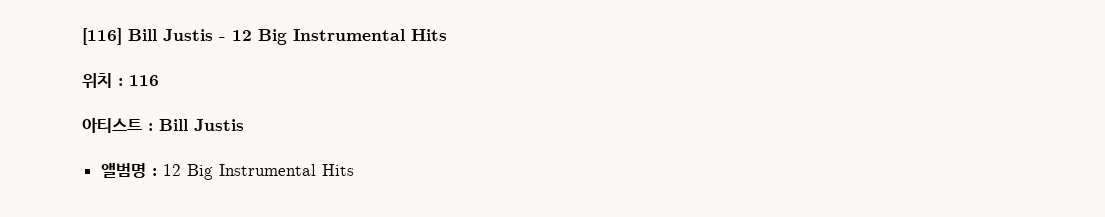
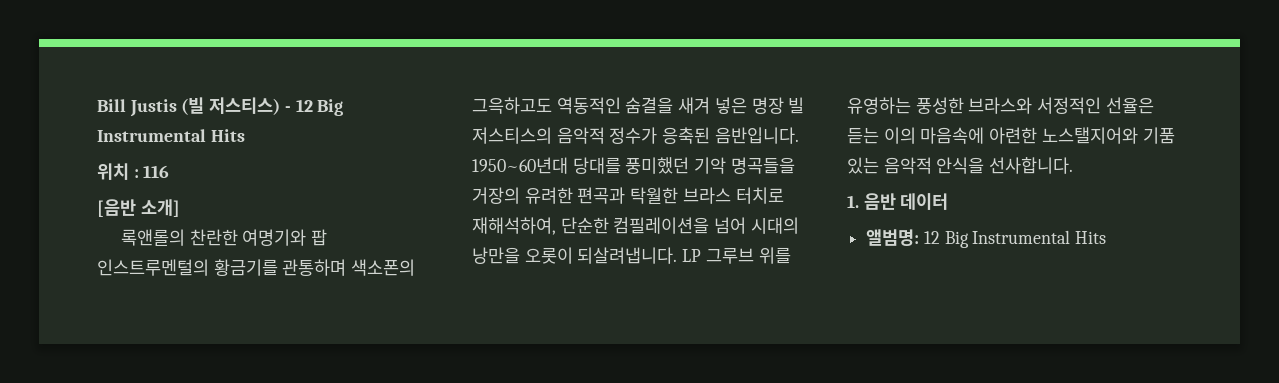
- [116] Bill Justis - 12 Big Instrumental Hits
+ Bill Justis (빌 저스티스) - 12 Big Instrumental Hits
- 아티스트 : Bill Justis
- 앨범명 : 12 Big Instrumental Hits
+ [음반 소개]
+ 록앤롤의 찬란한 여명기와 팝 인스트루멘털의 황금기를 관통하며 색소폰의 그윽하고도 역동적인 숨결을 새겨 넣은 명장 빌 저스티스의 음악적 정수가 응축된 음반입니다. 1950~60년대 당대를 풍미했던 기악 명곡들을 거장의 유려한 편곡과 탁월한 브라스 터치로 재해석하여, 단순한 컴필레이션을 넘어 시대의 낭만을 오롯이 되살려냅니다. LP 그루브 위를 유영하는 풍성한 브라스와 서정적인 선율은 듣는 이의 마음속에 아련한 노스탤지어와 기품 있는 음악적 안식을 선사합니다.
+ 1. 음반 데이터
+ 앨범명: 12 Big Instrumental Hits

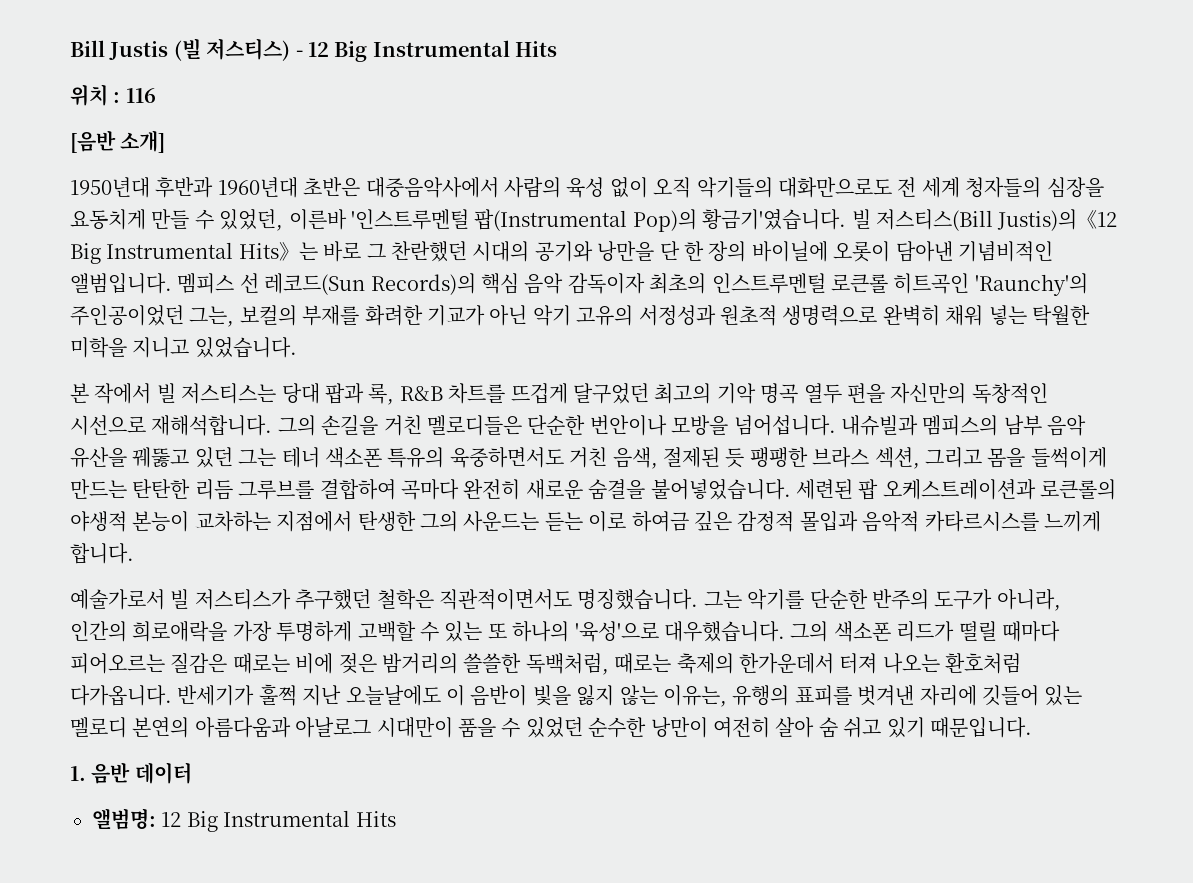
- 록앤롤의 찬란한 여명기와 팝 인스트루멘털의 황금기를 관통하며 색소폰의 그윽하고도 역동적인 숨결을 새겨 넣은 명장 빌 저스티스의 음악적 정수가 응축된 음반입니다. 1950~60년대 당대를 풍미했던 기악 명곡들을 거장의 유려한 편곡과 탁월한 브라스 터치로 재해석하여, 단순한 컴필레이션을 넘어 시대의 낭만을 오롯이 되살려냅니다. LP 그루브 위를 유영하는 풍성한 브라스와 서정적인 선율은 듣는 이의 마음속에 아련한 노스탤지어와 기품 있는 음악적 안식을 선사합니다.
+ 1950년대 후반과 1960년대 초반은 대중음악사에서 사람의 육성 없이 오직 악기들의 대화만으로도 전 세계 청자들의 심장을 요동치게 만들 수 있었던, 이른바 '인스트루멘털 팝(Instrumental Pop)의 황금기'였습니다. 빌 저스티스(Bill Justis)의《12 Big Instrumental Hits》는 바로 그 찬란했던 시대의 공기와 낭만을 단 한 장의 바이닐에 오롯이 담아낸 기념비적인 앨범입니다. 멤피스 선 레코드(Sun Records)의 핵심 음악 감독이자 최초의 인스트루멘털 로큰롤 히트곡인 'Raunchy'의 주인공이었던 그는, 보컬의 부재를 화려한 기교가 아닌 악기 고유의 서정성과 원초적 생명력으로 완벽히 채워 넣는 탁월한 미학을 지니고 있었습니다.
+ 본 작에서 빌 저스티스는 당대 팝과 록, R&B 차트를 뜨겁게 달구었던 최고의 기악 명곡 열두 편을 자신만의 독창적인 시선으로 재해석합니다. 그의 손길을 거친 멜로디들은 단순한 번안이나 모방을 넘어섭니다. 내슈빌과 멤피스의 남부 음악 유산을 꿰뚫고 있던 그는 테너 색소폰 특유의 육중하면서도 거친 음색, 절제된 듯 팽팽한 브라스 섹션, 그리고 몸을 들썩이게 만드는 탄탄한 리듬 그루브를 결합하여 곡마다 완전히 새로운 숨결을 불어넣었습니다. 세련된 팝 오케스트레이션과 로큰롤의 야생적 본능이 교차하는 지점에서 탄생한 그의 사운드는 듣는 이로 하여금 깊은 감정적 몰입과 음악적 카타르시스를 느끼게 합니다.
+ 예술가로서 빌 저스티스가 추구했던 철학은 직관적이면서도 명징했습니다. 그는 악기를 단순한 반주의 도구가 아니라, 인간의 희로애락을 가장 투명하게 고백할 수 있는 또 하나의 '육성'으로 대우했습니다. 그의 색소폰 리드가 떨릴 때마다 피어오르는 질감은 때로는 비에 젖은 밤거리의 쓸쓸한 독백처럼, 때로는 축제의 한가운데서 터져 나오는 환호처럼 다가옵니다. 반세기가 훌쩍 지난 오늘날에도 이 음반이 빛을 잃지 않는 이유는, 유행의 표피를 벗겨낸 자리에 깃들어 있는 멜로디 본연의 아름다움과 아날로그 시대만이 품을 수 있었던 순수한 낭만이 여전히 살아 숨 쉬고 있기 때문입니다.

